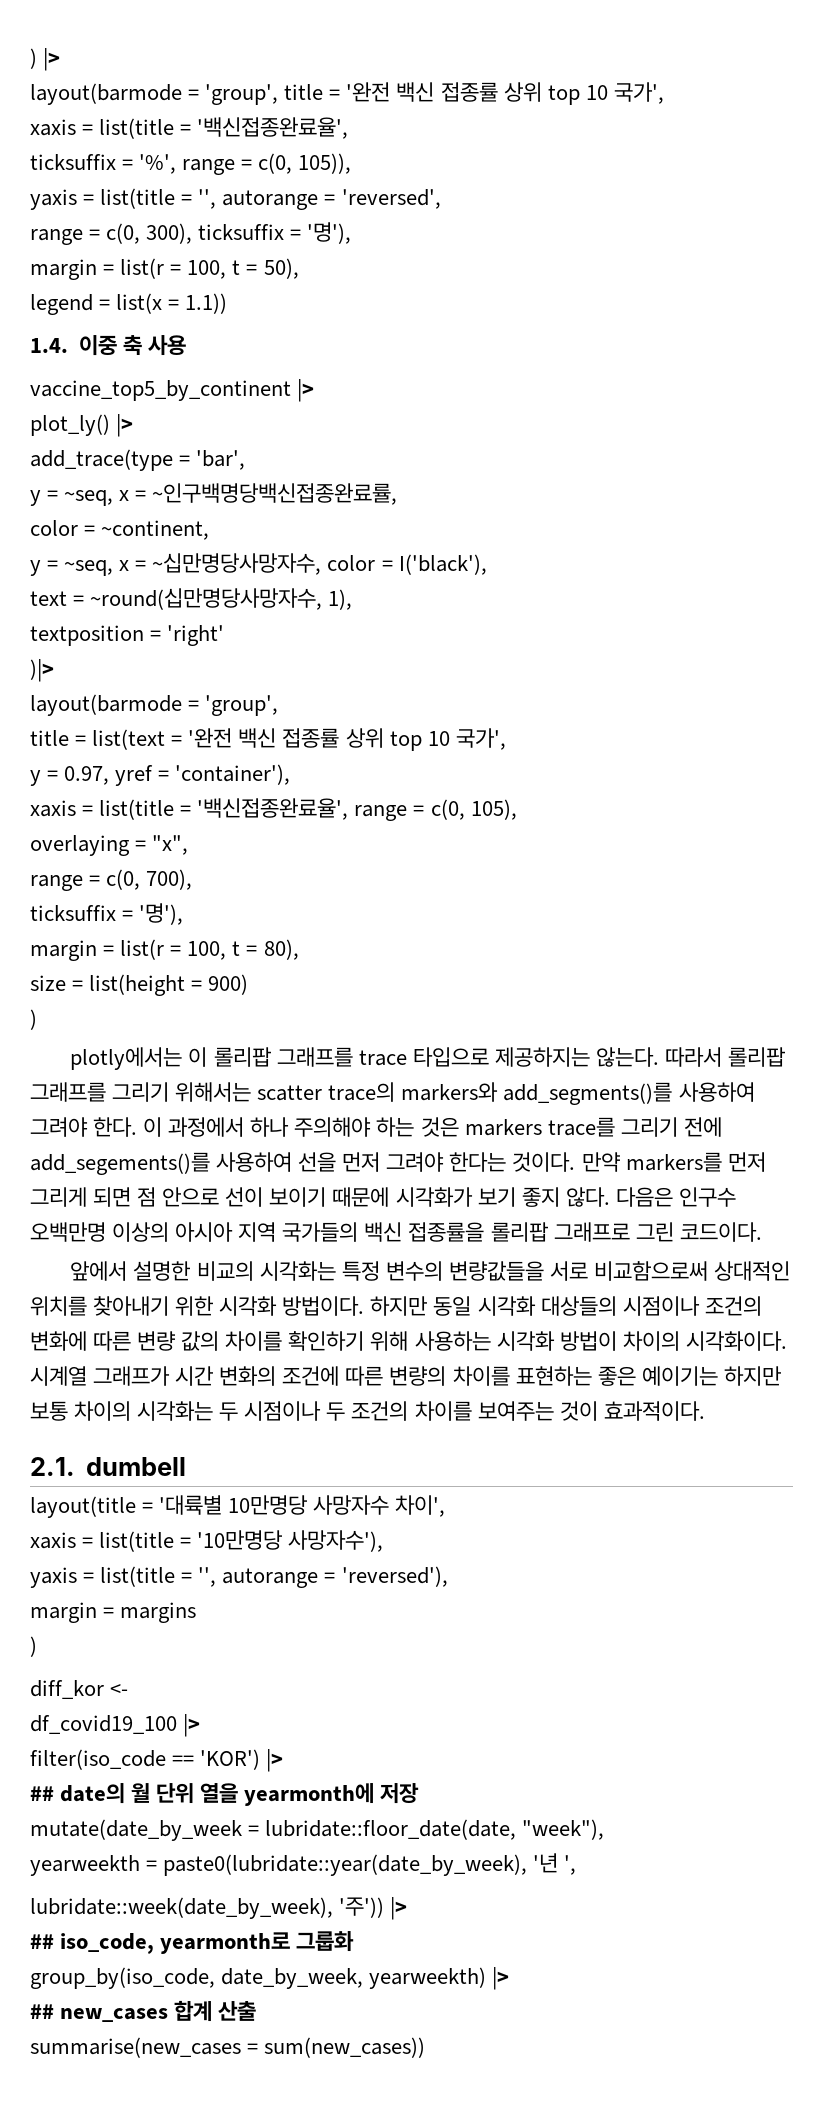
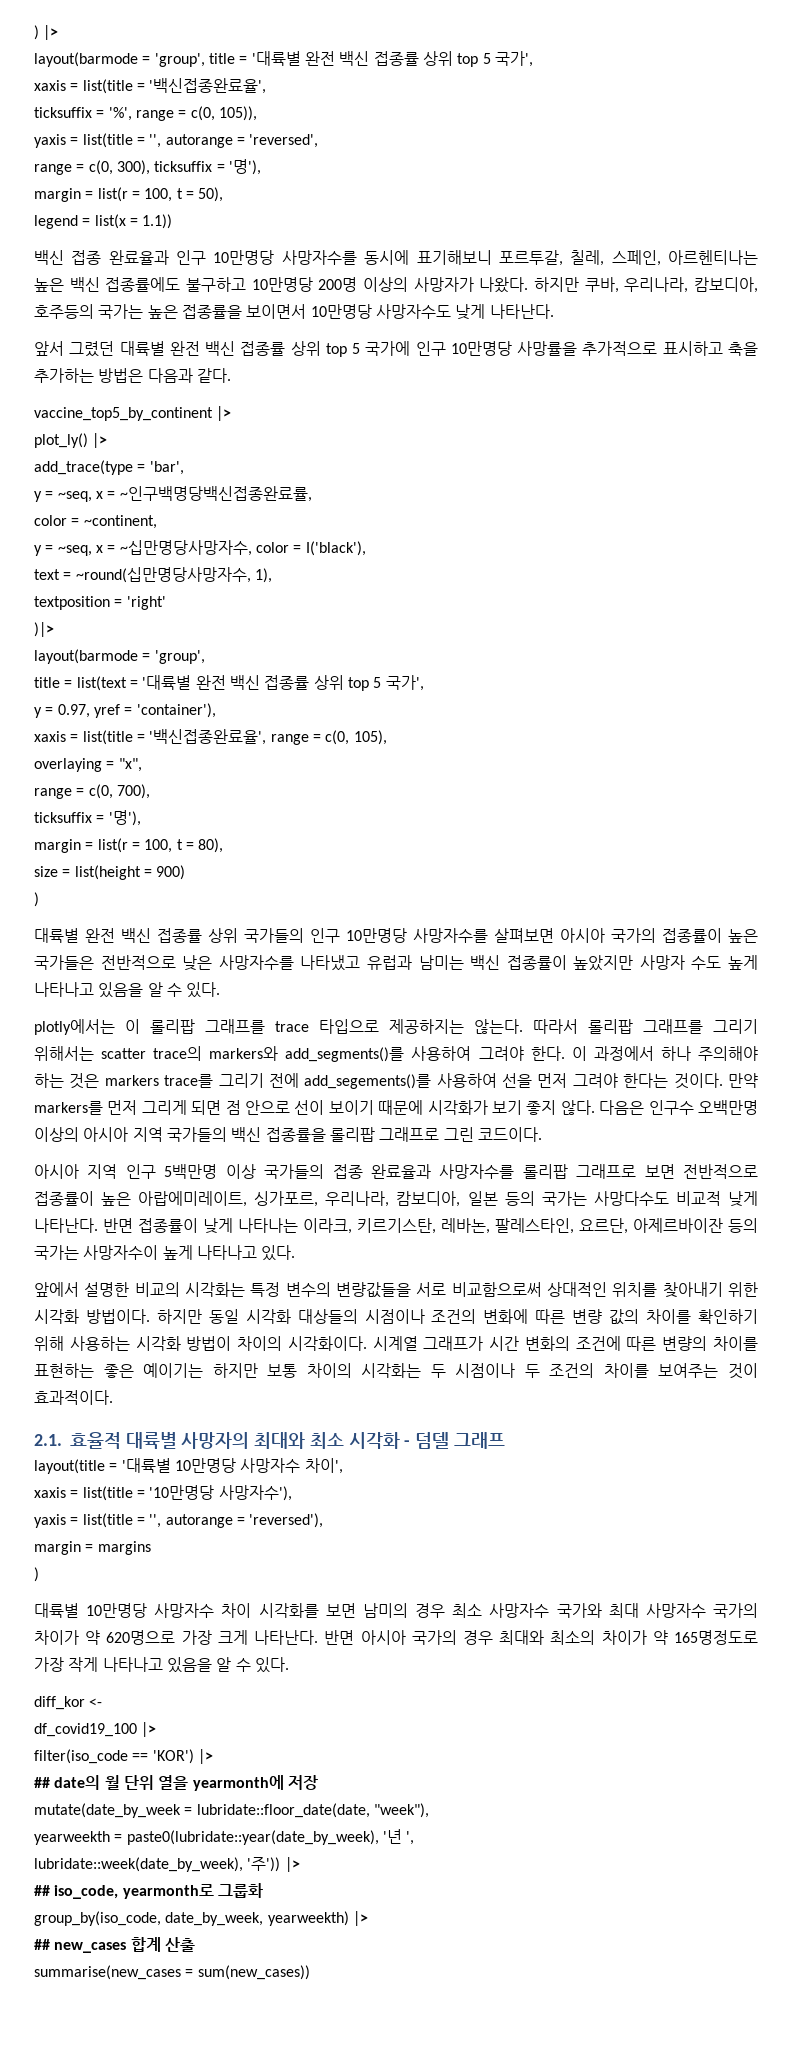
- layout(barmode = 'group', title = '완전 백신 접종률 상위 top 10 국가',
+ layout(barmode = 'group', title = '대륙별 완전 백신 접종률 상위 top 5 국가',
- 1.4. 이중 축 사용
+ 백신 접종 완료율과 인구 10만명당 사망자수를 동시에 표기해보니 포르투갈, 칠레, 스페인, 아르헨티나는 높은 백신 접종률에도 불구하고 10만명당 200명 이상의 사망자가 나왔다. 하지만 쿠바, 우리나라, 캄보디아, 호주등의 국가는 높은 접종률을 보이면서 10만명당 사망자수도 낮게 나타난다.
+ 앞서 그렸던 대륙별 완전 백신 접종률 상위 top 5 국가에 인구 10만명당 사망률을 추가적으로 표시하고 축을 추가하는 방법은 다음과 같다.
- title = list(text = '완전 백신 접종률 상위 top 10 국가',
+ title = list(text = '대륙별 완전 백신 접종률 상위 top 5 국가',
+ 대륙별 완전 백신 접종률 상위 국가들의 인구 10만명당 사망자수를 살펴보면 아시아 국가의 접종률이 높은 국가들은 전반적으로 낮은 사망자수를 나타냈고 유럽과 남미는 백신 접종률이 높았지만 사망자 수도 높게 나타나고 있음을 알 수 있다.
+ 아시아 지역 인구 5백만명 이상 국가들의 접종 완료율과 사망자수를 롤리팝 그래프로 보면 전반적으로 접종률이 높은 아랍에미레이트, 싱가포르, 우리나라, 캄보디아, 일본 등의 국가는 사망다수도 비교적 낮게 나타난다. 반면 접종률이 낮게 나타나는 이라크, 키르기스탄, 레바논, 팔레스타인, 요르단, 아제르바이잔 등의 국가는 사망자수이 높게 나타나고 있다.
- 2.1. dumbell
+ 2.1. 효율적 대륙별 사망자의 최대와 최소 시각화 - 덤델 그래프
+ 대륙별 10만명당 사망자수 차이 시각화를 보면 남미의 경우 최소 사망자수 국가와 최대 사망자수 국가의 차이가 약 620명으로 가장 크게 나타난다. 반면 아시아 국가의 경우 최대와 최소의 차이가 약 165명정도로 가장 작게 나타나고 있음을 알 수 있다.

